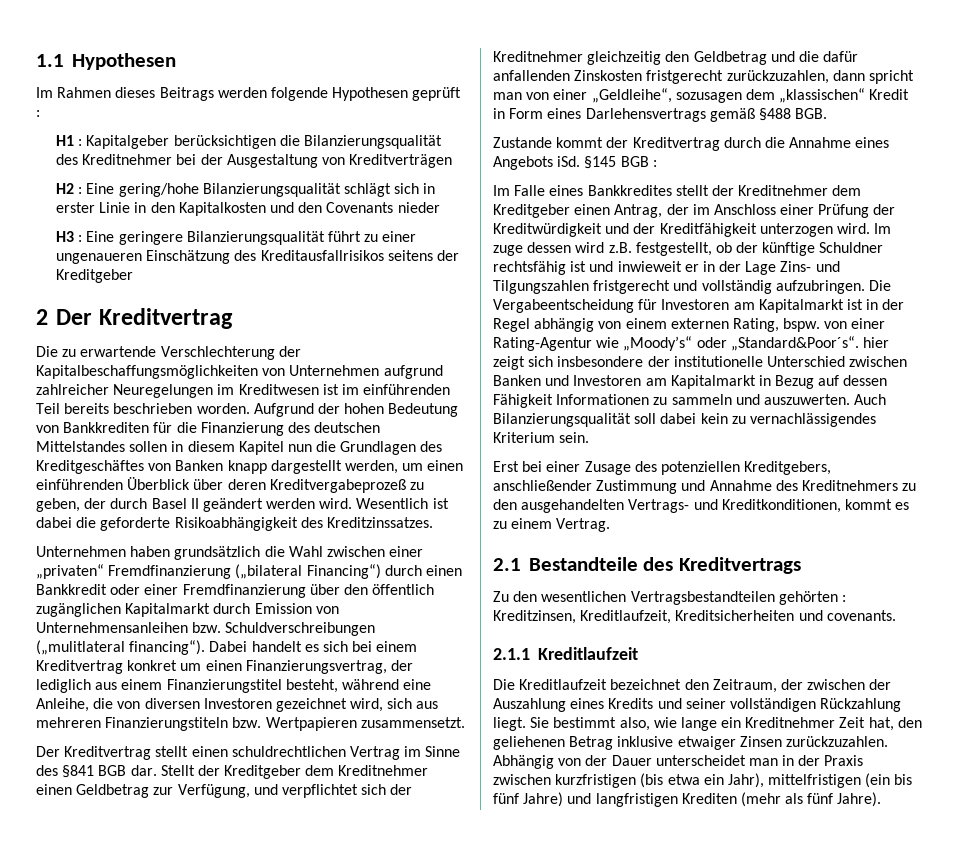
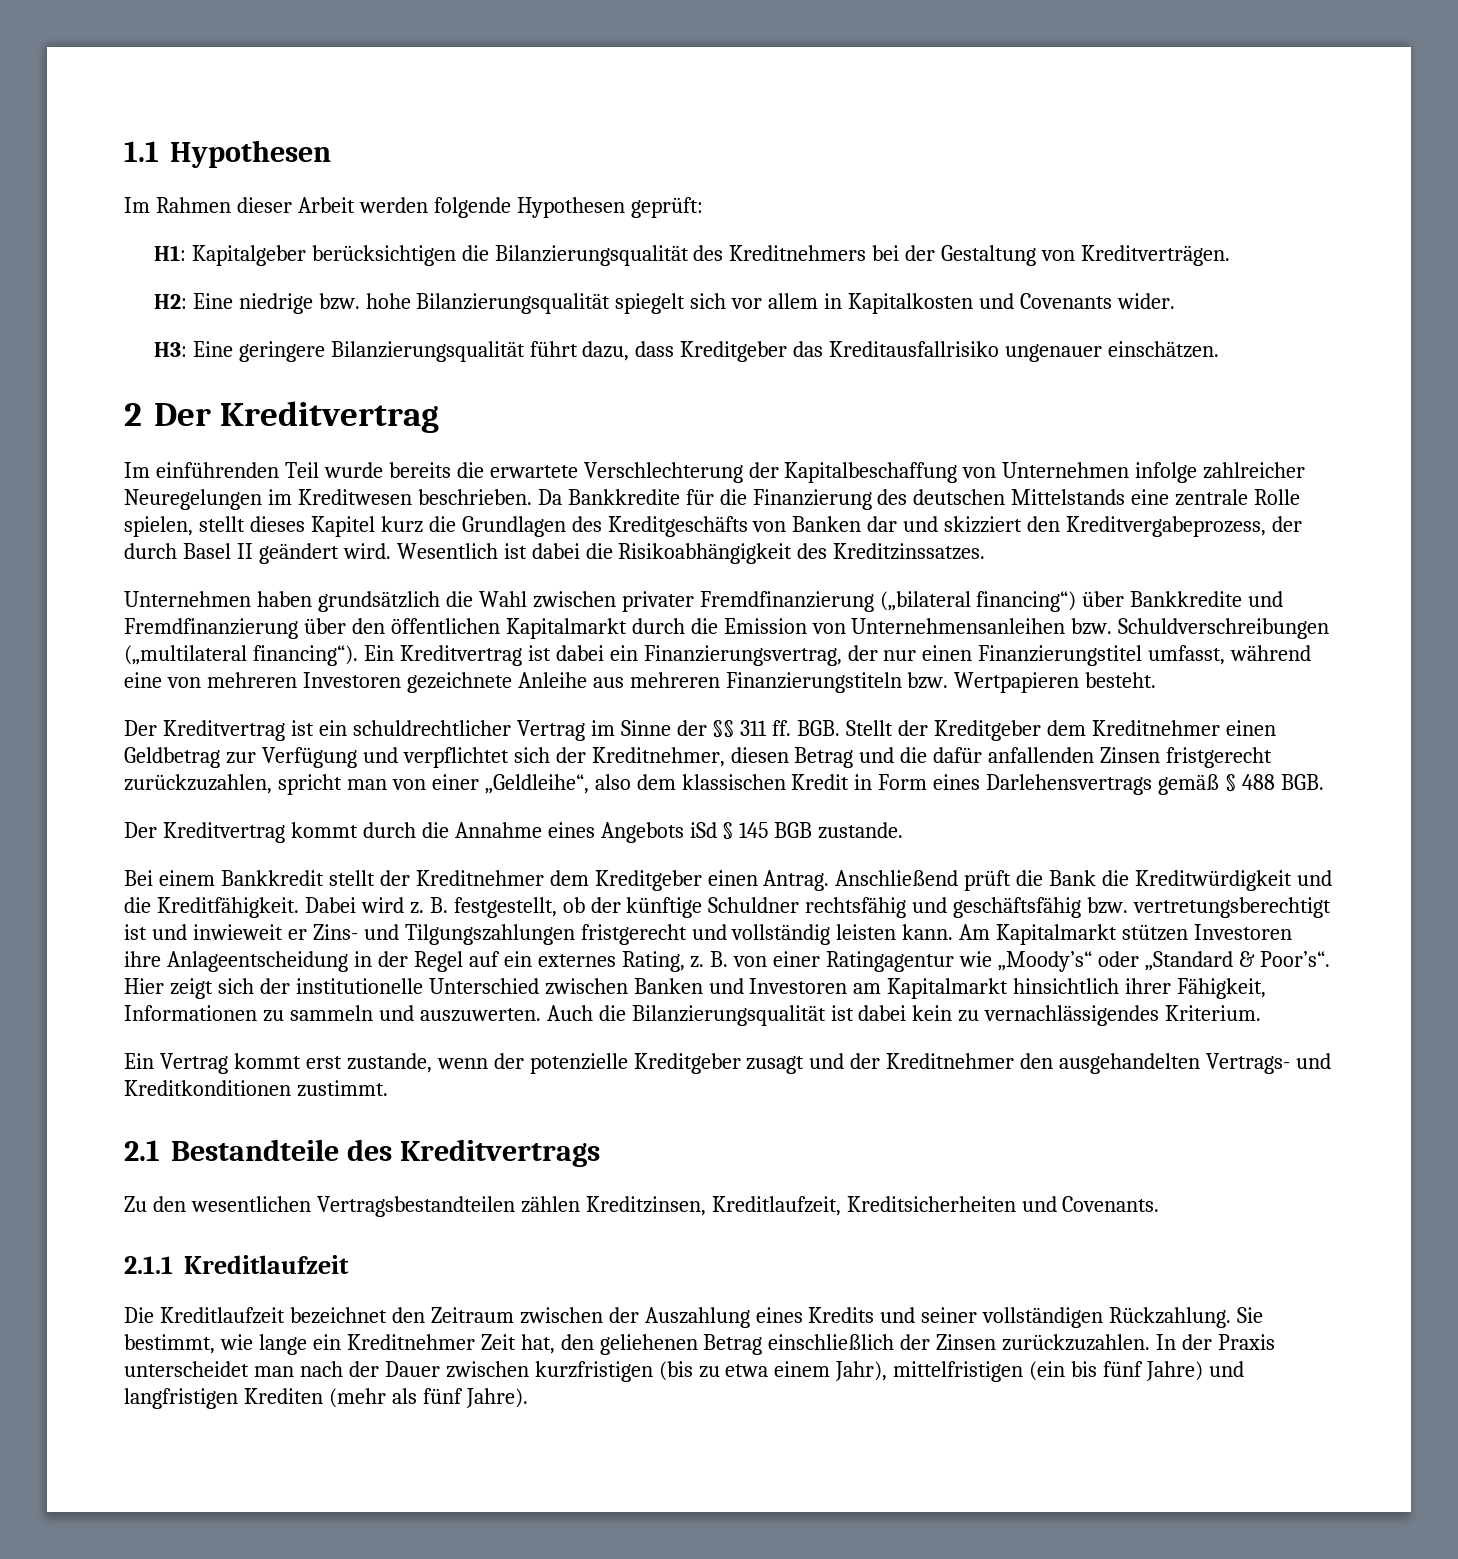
- Im Rahmen dieses Beitrags werden folgende Hypothesen geprüft :
- H1 : Kapitalgeber berücksichtigen die Bilanzierungsqualität des Kreditnehmer bei der Ausgestaltung von Kreditverträgen
- H2 : Eine gering/hohe Bilanzierungsqualität schlägt sich in erster Linie in den Kapitalkosten und den Covenants nieder
- H3 : Eine geringere Bilanzierungsqualität führt zu einer ungenaueren Einschätzung des Kreditausfallrisikos seitens der Kreditgeber
+ Im Rahmen dieser Arbeit werden folgende Hypothesen geprüft:
+ H1: Kapitalgeber berücksichtigen die Bilanzierungsqualität des Kreditnehmers bei der Gestaltung von Kreditverträgen.
+ H2: Eine niedrige bzw. hohe Bilanzierungsqualität spiegelt sich vor allem in Kapitalkosten und Covenants wider.
+ H3: Eine geringere Bilanzierungsqualität führt dazu, dass Kreditgeber das Kreditausfallrisiko ungenauer einschätzen.
  2 Der Kreditvertrag
- Die zu erwartende Verschlechterung der Kapitalbeschaffungsmöglichkeiten von Unternehmen aufgrund zahlreicher Neuregelungen im Kreditwesen ist im einführenden Teil bereits beschrieben worden. Aufgrund der hohen Bedeutung von Bankkrediten für die Finanzierung des deutschen Mittelstandes sollen in diesem Kapitel nun die Grundlagen des Kreditgeschäftes von Banken knapp dargestellt werden, um einen einführenden Überblick über deren Kreditvergabeprozeß zu geben, der durch Basel II geändert werden wird.
+ Im einführenden Teil wurde bereits die erwartete Verschlechterung der Kapitalbeschaffung von Unternehmen infolge zahlreicher Neuregelungen im Kreditwesen beschrieben. Da Bankkredite für die Finanzierung des deutschen Mittelstands eine zentrale Rolle spielen, stellt dieses Kapitel kurz die Grundlagen des Kreditgeschäfts von Banken dar und skizziert den Kreditvergabeprozess, der durch Basel II geändert wird.
- Wesentlich ist dabei die geforderte Risikoabhängigkeit des Kreditzinssatzes.
+ Wesentlich ist dabei die Risikoabhängigkeit des Kreditzinssatzes.
- Unternehmen haben grundsätzlich die Wahl zwischen einer „privaten“ Fremdfinanzierung („bilateral Financing“) durch einen Bankkredit oder einer Fremdfinanzierung über den öffentlich zugänglichen Kapitalmarkt durch Emission von Unternehmensanleihen bzw. Schuldverschreibungen („mulitlateral financing“). Dabei handelt es sich bei einem Kreditvertrag konkret um einen Finanzierungsvertrag, der lediglich aus einem Finanzierungstitel besteht, während eine Anleihe, die von diversen Investoren gezeichnet wird, sich aus mehreren Finanzierungstiteln bzw. Wertpapieren zusammensetzt.
- Der Kreditvertrag stellt einen schuldrechtlichen Vertrag im Sinne des §841 BGB dar. Stellt der Kreditgeber dem Kreditnehmer einen Geldbetrag zur Verfügung, und verpflichtet sich der Kreditnehmer gleichzeitig den Geldbetrag und die dafür anfallenden Zinskosten fristgerecht zurückzuzahlen, dann spricht man von einer „Geldleihe“, sozusagen dem „klassischen“ Kredit in Form eines Darlehensvertrags gemäß §488 BGB.
+ Unternehmen haben grundsätzlich die Wahl zwischen privater Fremdfinanzierung („bilateral financing“) über Bankkredite und Fremdfinanzierung über den öffentlichen Kapitalmarkt durch die Emission von Unternehmensanleihen bzw. Schuldverschreibungen („multilateral financing“). Ein Kreditvertrag ist dabei ein Finanzierungsvertrag, der nur einen Finanzierungstitel umfasst, während eine von mehreren Investoren gezeichnete Anleihe aus mehreren Finanzierungstiteln bzw. Wertpapieren besteht.
+ Der Kreditvertrag ist ein schuldrechtlicher Vertrag im Sinne der §§ 311 ff. BGB. Stellt der Kreditgeber dem Kreditnehmer einen Geldbetrag zur Verfügung und verpflichtet sich der Kreditnehmer, diesen Betrag und die dafür anfallenden Zinsen fristgerecht zurückzuzahlen, spricht man von einer „Geldleihe“, also dem klassischen Kredit in Form eines Darlehensvertrags gemäß § 488 BGB.
- Zustande kommt der Kreditvertrag durch die Annahme eines Angebots iSd. §145 BGB :
- Im Falle eines Bankkredites stellt der Kreditnehmer dem Kreditgeber einen Antrag, der im Anschloss einer Prüfung der Kreditwürdigkeit und der Kreditfähigkeit unterzogen wird. Im zuge dessen wird z.B. festgestellt, ob der künftige Schuldner rechtsfähig ist und inwieweit er in der Lage Zins- und Tilgungszahlen fristgerecht und vollständig aufzubringen. Die Vergabeentscheidung für Investoren am Kapitalmarkt ist in der Regel abhängig von einem externen Rating, bspw. von einer Rating-Agentur wie „Moody’s“ oder „Standard&Poor´s“. hier zeigt sich insbesondere der institutionelle Unterschied zwischen Banken und Investoren am Kapitalmarkt in Bezug auf dessen Fähigkeit Informationen zu sammeln und auszuwerten.
+ Der Kreditvertrag kommt durch die Annahme eines Angebots iSd § 145 BGB zustande.
+ Bei einem Bankkredit stellt der Kreditnehmer dem Kreditgeber einen Antrag. Anschließend prüft die Bank die Kreditwürdigkeit und die Kreditfähigkeit. Dabei wird z. B. festgestellt, ob der künftige Schuldner rechtsfähig und geschäftsfähig bzw. vertretungsberechtigt ist und inwieweit er Zins- und Tilgungszahlungen fristgerecht und vollständig leisten kann. Am Kapitalmarkt stützen Investoren ihre Anlageentscheidung in der Regel auf ein externes Rating, z. B. von einer Ratingagentur wie „Moody’s“ oder „Standard & Poor’s“. Hier zeigt sich der institutionelle Unterschied zwischen Banken und Investoren am Kapitalmarkt hinsichtlich ihrer Fähigkeit, Informationen zu sammeln und auszuwerten.
- Auch Bilanzierungsqualität soll dabei kein zu vernachlässigendes Kriterium sein.
- Erst bei einer Zusage des potenziellen Kreditgebers, anschließender Zustimmung und Annahme des Kreditnehmers zu den ausgehandelten Vertrags- und Kreditkonditionen, kommt es zu einem Vertrag.
+ Auch die Bilanzierungsqualität ist dabei kein zu vernachlässigendes Kriterium.
+ Ein Vertrag kommt erst zustande, wenn der potenzielle Kreditgeber zusagt und der Kreditnehmer den ausgehandelten Vertrags- und Kreditkonditionen zustimmt.
- Zu den wesentlichen Vertragsbestandteilen gehörten : Kreditzinsen, Kreditlaufzeit, Kreditsicherheiten und covenants.
+ Zu den wesentlichen Vertragsbestandteilen zählen Kreditzinsen, Kreditlaufzeit, Kreditsicherheiten und Covenants.
- Die Kreditlaufzeit bezeichnet den Zeitraum, der zwischen der Auszahlung eines Kredits und seiner vollständigen Rückzahlung liegt. Sie bestimmt also, wie lange ein Kreditnehmer Zeit hat, den geliehenen Betrag inklusive etwaiger Zinsen zurückzuzahlen. Abhängig von der Dauer unterscheidet man in der Praxis zwischen kurzfristigen (bis etwa ein Jahr), mittelfristigen (ein bis fünf Jahre) und langfristigen Krediten (mehr als fünf Jahre).
+ Die Kreditlaufzeit bezeichnet den Zeitraum zwischen der Auszahlung eines Kredits und seiner vollständigen Rückzahlung. Sie bestimmt, wie lange ein Kreditnehmer Zeit hat, den geliehenen Betrag einschließlich der Zinsen zurückzuzahlen. In der Praxis unterscheidet man nach der Dauer zwischen kurzfristigen (bis zu etwa einem Jahr), mittelfristigen (ein bis fünf Jahre) und langfristigen Krediten (mehr als fünf Jahre).

